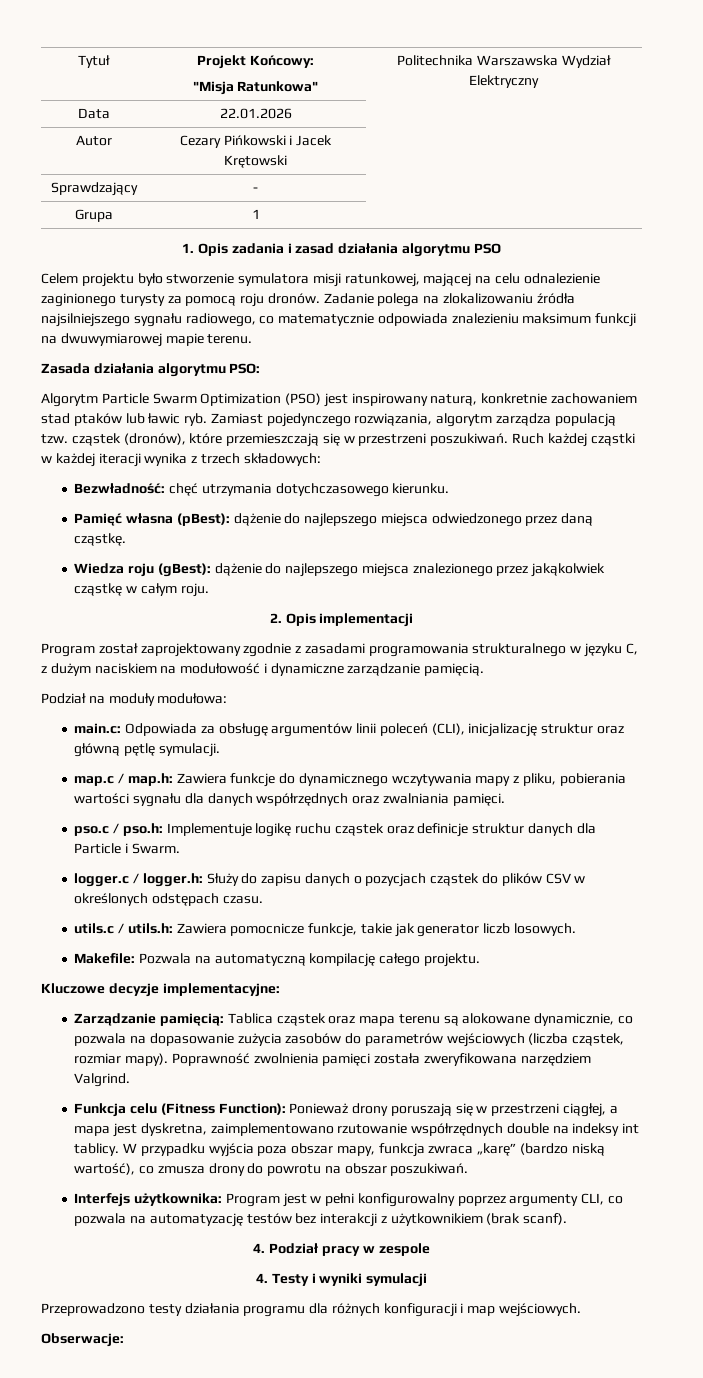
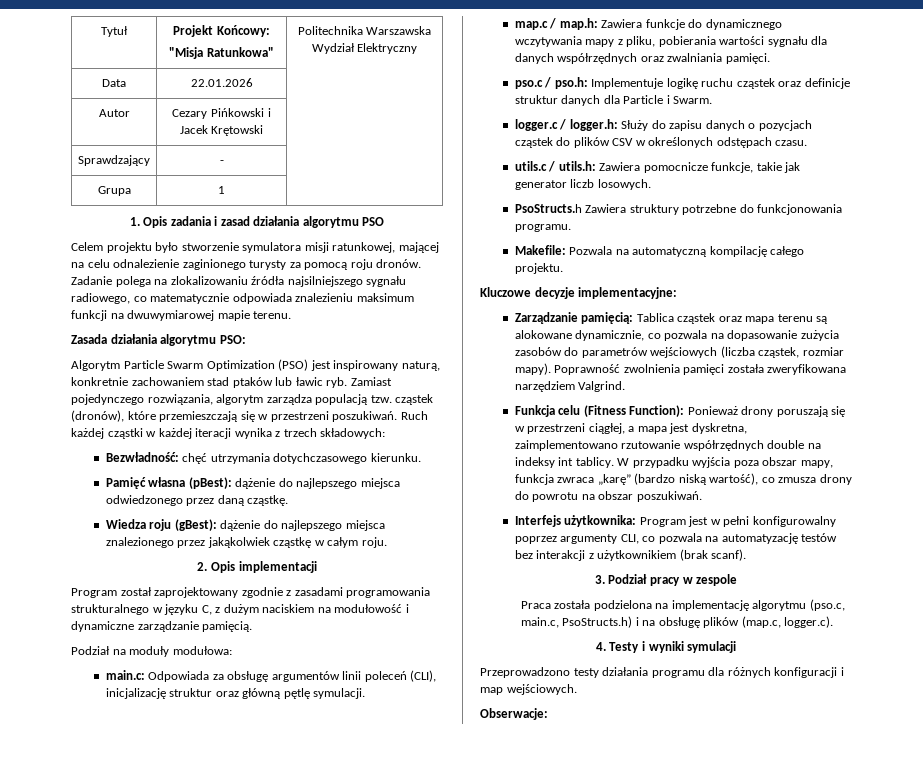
+ PsoStructs.h Zawiera struktury potrzebne do funkcjonowania programu.
- 4. Podział pracy w zespole
+ 3. Podział pracy w zespole
+ Praca została podzielona na implementację algorytmu (pso.c, main.c, PsoStructs.h) i na obsługę plików (map.c, logger.c).

